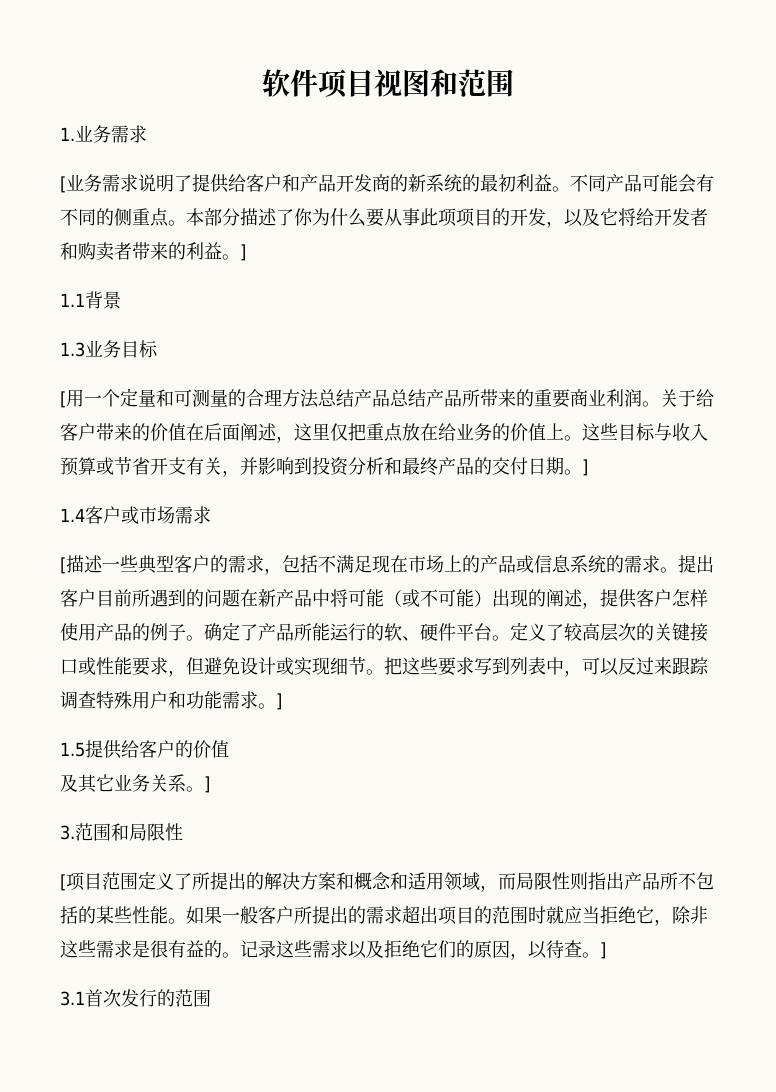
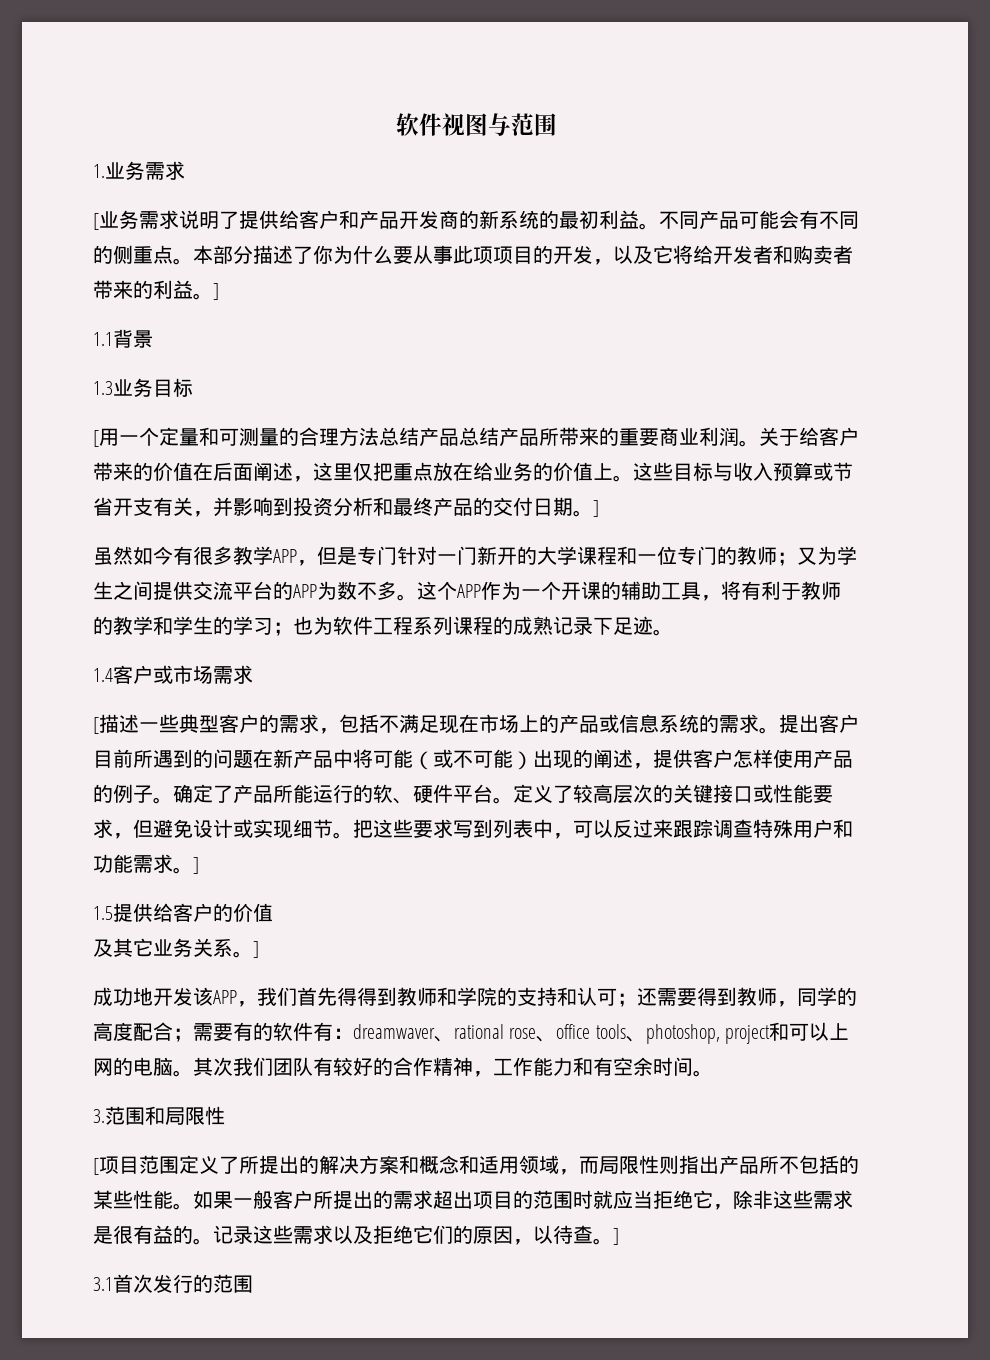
- 软件项目视图和范围
+ 软件视图与范围
+ 虽然如今有很多教学APP，但是专门针对一门新开的大学课程和一位专门的教师；又为学生之间提供交流平台的APP为数不多。这个APP作为一个开课的辅助工具，将有利于教师的教学和学生的学习；也为软件工程系列课程的成熟记录下足迹。
+ 成功地开发该APP，我们首先得得到教师和学院的支持和认可；还需要得到教师，同学的高度配合；需要有的软件有：dreamwaver、rational rose、office tools、photoshop, project和可以上网的电脑。其次我们团队有较好的合作精神，工作能力和有空余时间。

